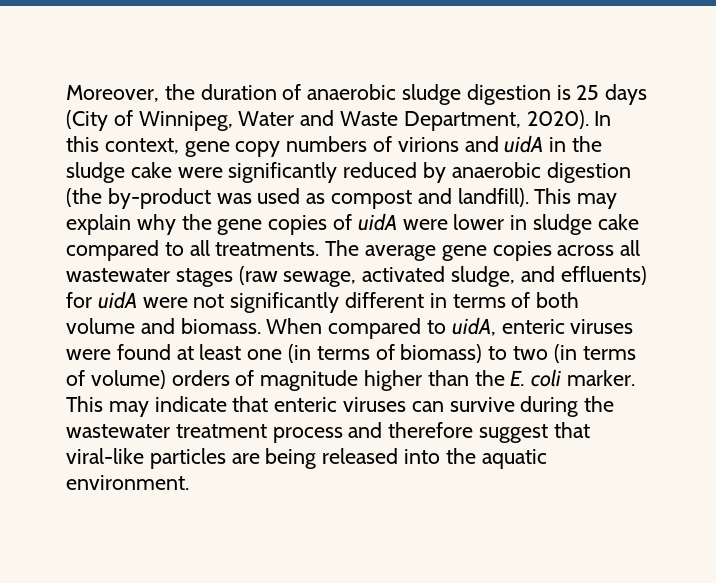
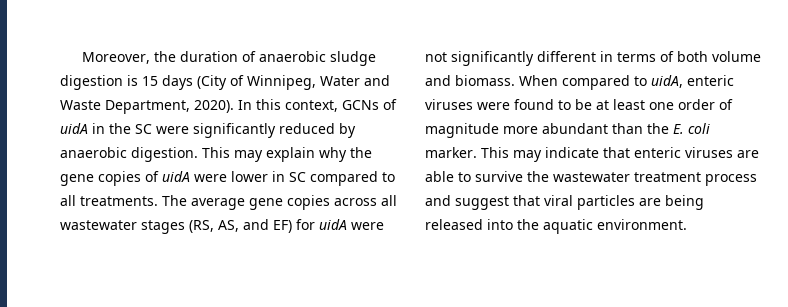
- Moreover, the duration of anaerobic sludge digestion is 25 days (City of Winnipeg, Water and Waste Department, 2020).
+ Moreover, the duration of anaerobic sludge digestion is 15 days (City of Winnipeg, Water and Waste Department, 2020).
- In this context, gene copy numbers of virions and uidA in the sludge cake were significantly reduced by anaerobic digestion (the by-product was used as compost and landfill).
+ In this context, GCNs of uidA in the SC were significantly reduced by anaerobic digestion.
- This may explain why the gene copies of uidA were lower in sludge cake compared to all treatments.
+ This may explain why the gene copies of uidA were lower in SC compared to all treatments.
- The average gene copies across all wastewater stages (raw sewage, activated sludge, and effluents) for uidA were not significantly different in terms of both volume and biomass.
+ The average gene copies across all wastewater stages (RS, AS, and EF) for uidA were not significantly different in terms of both volume and biomass.
- When compared to uidA, enteric viruses were found at least one (in terms of biomass) to two (in terms of volume) orders of magnitude higher than the E. coli marker.
+ When compared to uidA, enteric viruses were found to be at least one order of magnitude more abundant than the E. coli marker.
- This may indicate that enteric viruses can survive during the wastewater treatment process and therefore suggest that viral-like particles are being released into the aquatic environment.
+ This may indicate that enteric viruses are able to survive the wastewater treatment process and suggest that viral particles are being released into the aquatic environment.

